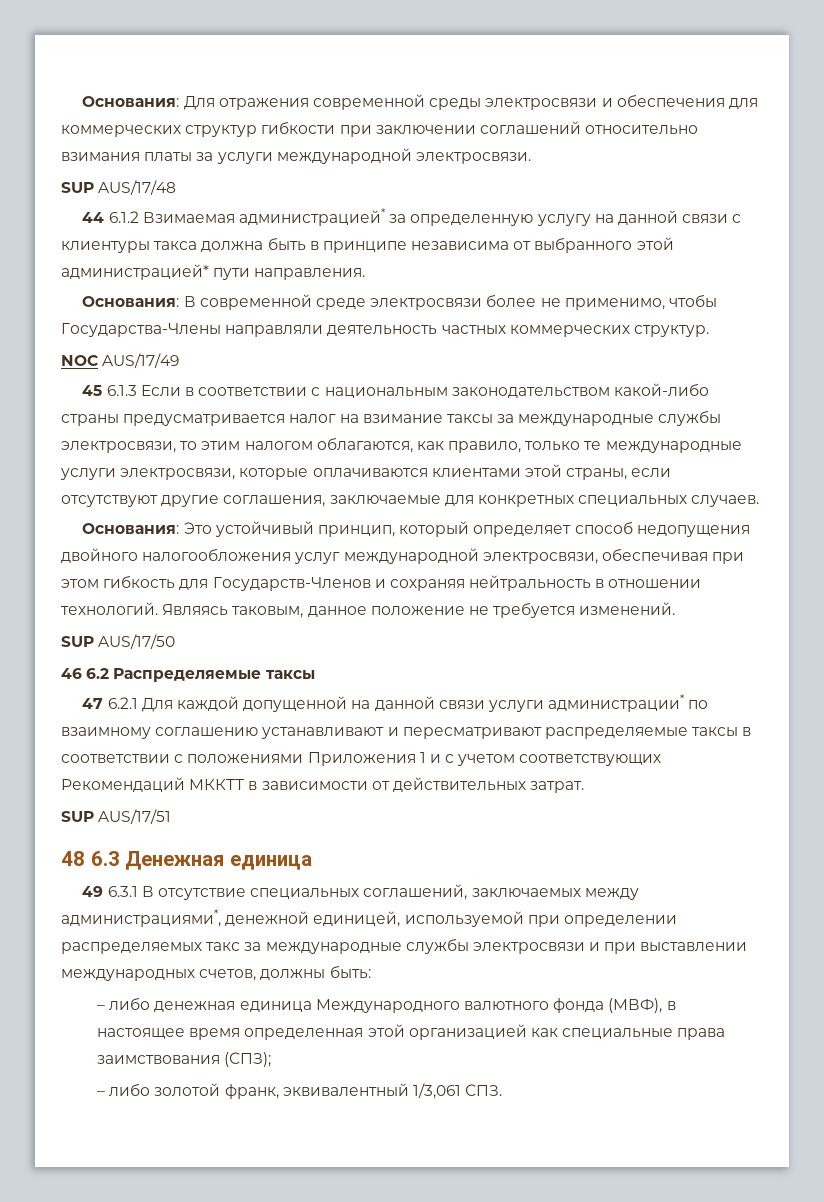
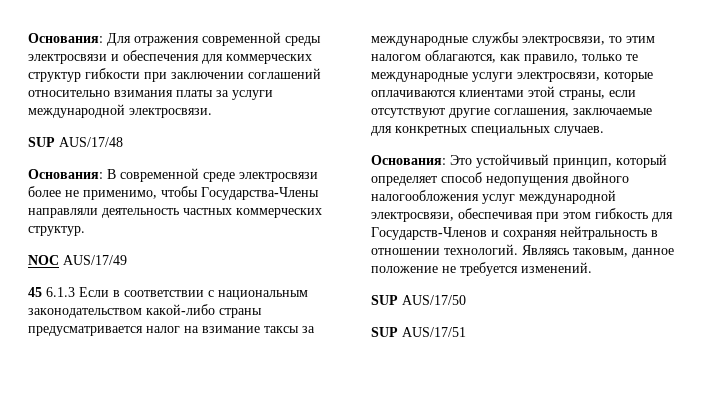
- 44 6.1.2 Взимаемая администрацией* за определенную услугу на данной связи с клиентуры такса должна быть в принципе независима от выбранного этой администрацией* пути направления.
- 46 6.2 Распределяемые таксы
- 47 6.2.1 Для каждой допущенной на данной связи услуги администрации* по взаимному соглашению устанавливают и пересматривают распределяемые таксы в соответствии с положениями Приложения 1 и с учетом соответствующих Рекомендаций МККТТ в зависимости от действительных затрат.
  SUP AUS/17/51
- 48 6.3 Денежная единица
- 49 6.3.1 В отсутствие специальных соглашений, заключаемых между администрациями*, денежной единицей, используемой при определении распределяемых такс за международные службы электросвязи и при выставлении международных счетов, должны быть:
- – либо денежная единица Международного валютного фонда (МВФ), в настоящее время определенная этой организацией как специальные права заимствования (СПЗ);
- – либо золотой франк, эквивалентный 1/3,061 СПЗ.

